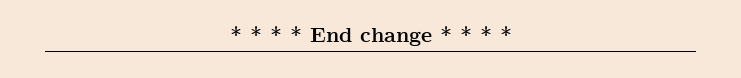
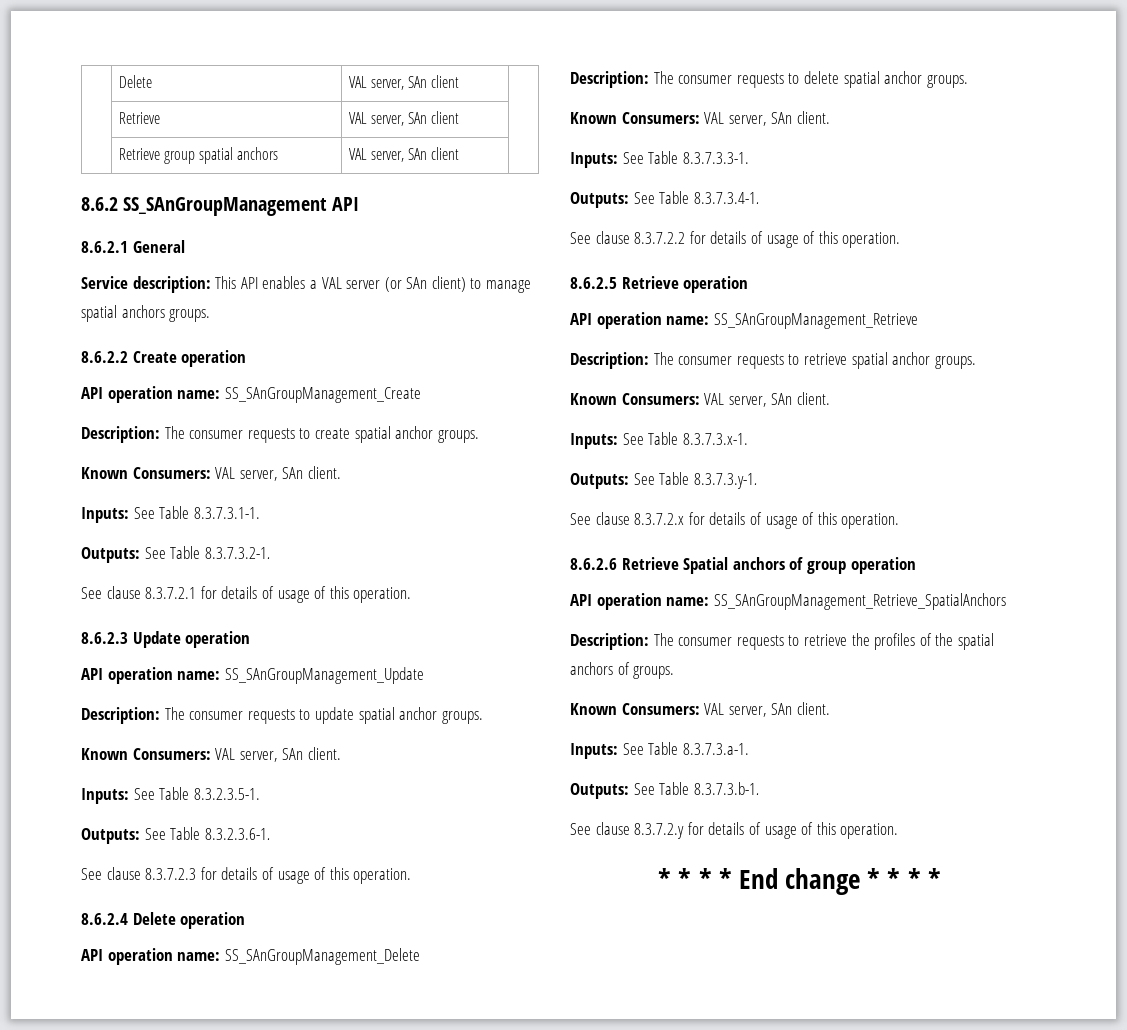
+ | Delete | VAL server, SAn client |
+ | Retrieve | VAL server, SAn client |
+ | Retrieve group spatial anchors | VAL server, SAn client |
+ 8.6.2 SS_SAnGroupManagement API
+ 8.6.2.1 General
+ Service description: This API enables a VAL server (or SAn client) to manage spatial anchors groups.
+ 8.6.2.2 Create operation
+ API operation name: SS_SAnGroupManagement_Create
+ Description: The consumer requests to create spatial anchor groups.
+ Known Consumers: VAL server, SAn client.
+ Inputs: See Table 8.3.7.3.1-1.
+ Outputs: See Table 8.3.7.3.2-1.
+ See clause 8.3.7.2.1 for details of usage of this operation.
+ 8.6.2.3 Update operation
+ API operation name: SS_SAnGroupManagement_Update
+ Description: The consumer requests to update spatial anchor groups.
+ Known Consumers: VAL server, SAn client.
+ Inputs: See Table 8.3.2.3.5-1.
+ Outputs: See Table 8.3.2.3.6-1.
+ See clause 8.3.7.2.3 for details of usage of this operation.
+ 8.6.2.4 Delete operation
+ API operation name: SS_SAnGroupManagement_Delete
+ Description: The consumer requests to delete spatial anchor groups.
+ Known Consumers: VAL server, SAn client.
+ Inputs: See Table 8.3.7.3.3-1.
+ Outputs: See Table 8.3.7.3.4-1.
+ See clause 8.3.7.2.2 for details of usage of this operation.
+ 8.6.2.5 Retrieve operation
+ API operation name: SS_SAnGroupManagement_Retrieve
+ Description: The consumer requests to retrieve spatial anchor groups.
+ Known Consumers: VAL server, SAn client.
+ Inputs: See Table 8.3.7.3.x-1.
+ Outputs: See Table 8.3.7.3.y-1.
+ See clause 8.3.7.2.x for details of usage of this operation.
+ 8.6.2.6 Retrieve Spatial anchors of group operation
+ API operation name: SS_SAnGroupManagement_Retrieve_SpatialAnchors
+ Description: The consumer requests to retrieve the profiles of the spatial anchors of groups.
+ Known Consumers: VAL server, SAn client.
+ Inputs: See Table 8.3.7.3.a-1.
+ Outputs: See Table 8.3.7.3.b-1.
+ See clause 8.3.7.2.y for details of usage of this operation.

